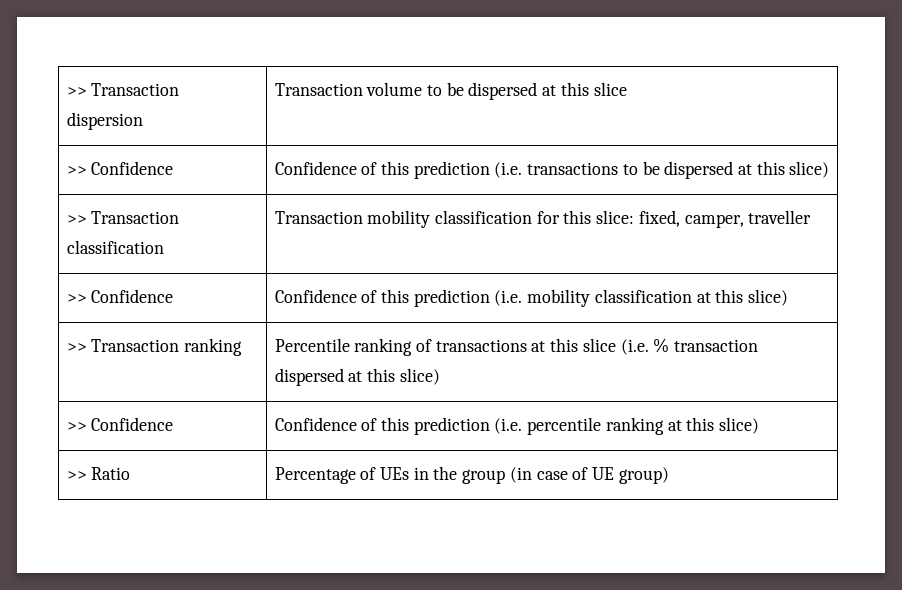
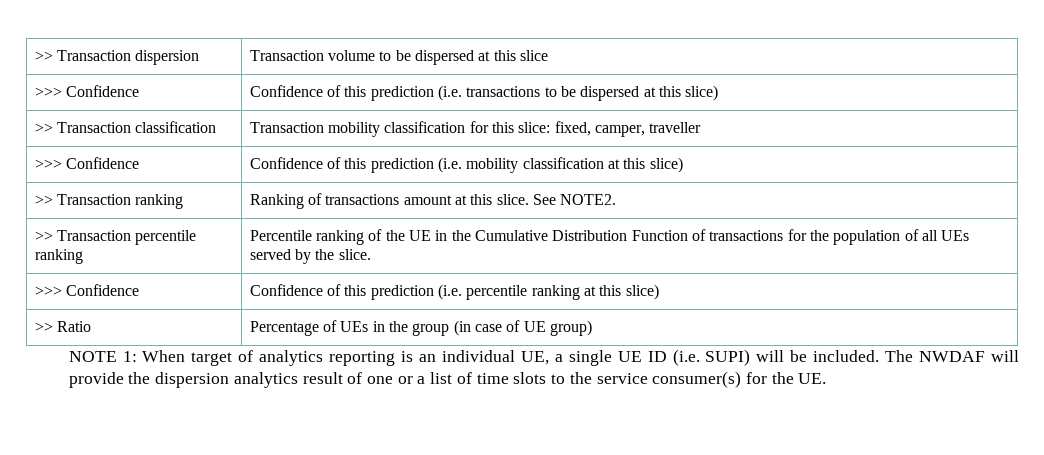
- >> Confidence | Confidence of this prediction (i.e. transactions to be dispersed at this slice)
+ >>> Confidence | Confidence of this prediction (i.e. transactions to be dispersed at this slice)
- >> Confidence | Confidence of this prediction (i.e. mobility classification at this slice)
+ >>> Confidence | Confidence of this prediction (i.e. mobility classification at this slice)
- >> Transaction ranking | Percentile ranking of transactions at this slice (i.e. % transaction dispersed at this slice)
- >> Confidence | Confidence of this prediction (i.e. percentile ranking at this slice)
+ >> Transaction ranking | Ranking of transactions amount at this slice. See NOTE2.
+ >> Transaction percentile ranking | Percentile ranking of the UE in the Cumulative Distribution Function of transactions for the population of all UEs served by the slice.
+ >>> Confidence | Confidence of this prediction (i.e. percentile ranking at this slice)
+ NOTE 1: When target of analytics reporting is an individual UE, a single UE ID (i.e. SUPI) will be included. The NWDAF will provide the dispersion analytics result of one or a list of time slots to the service consumer(s) for the UE.

